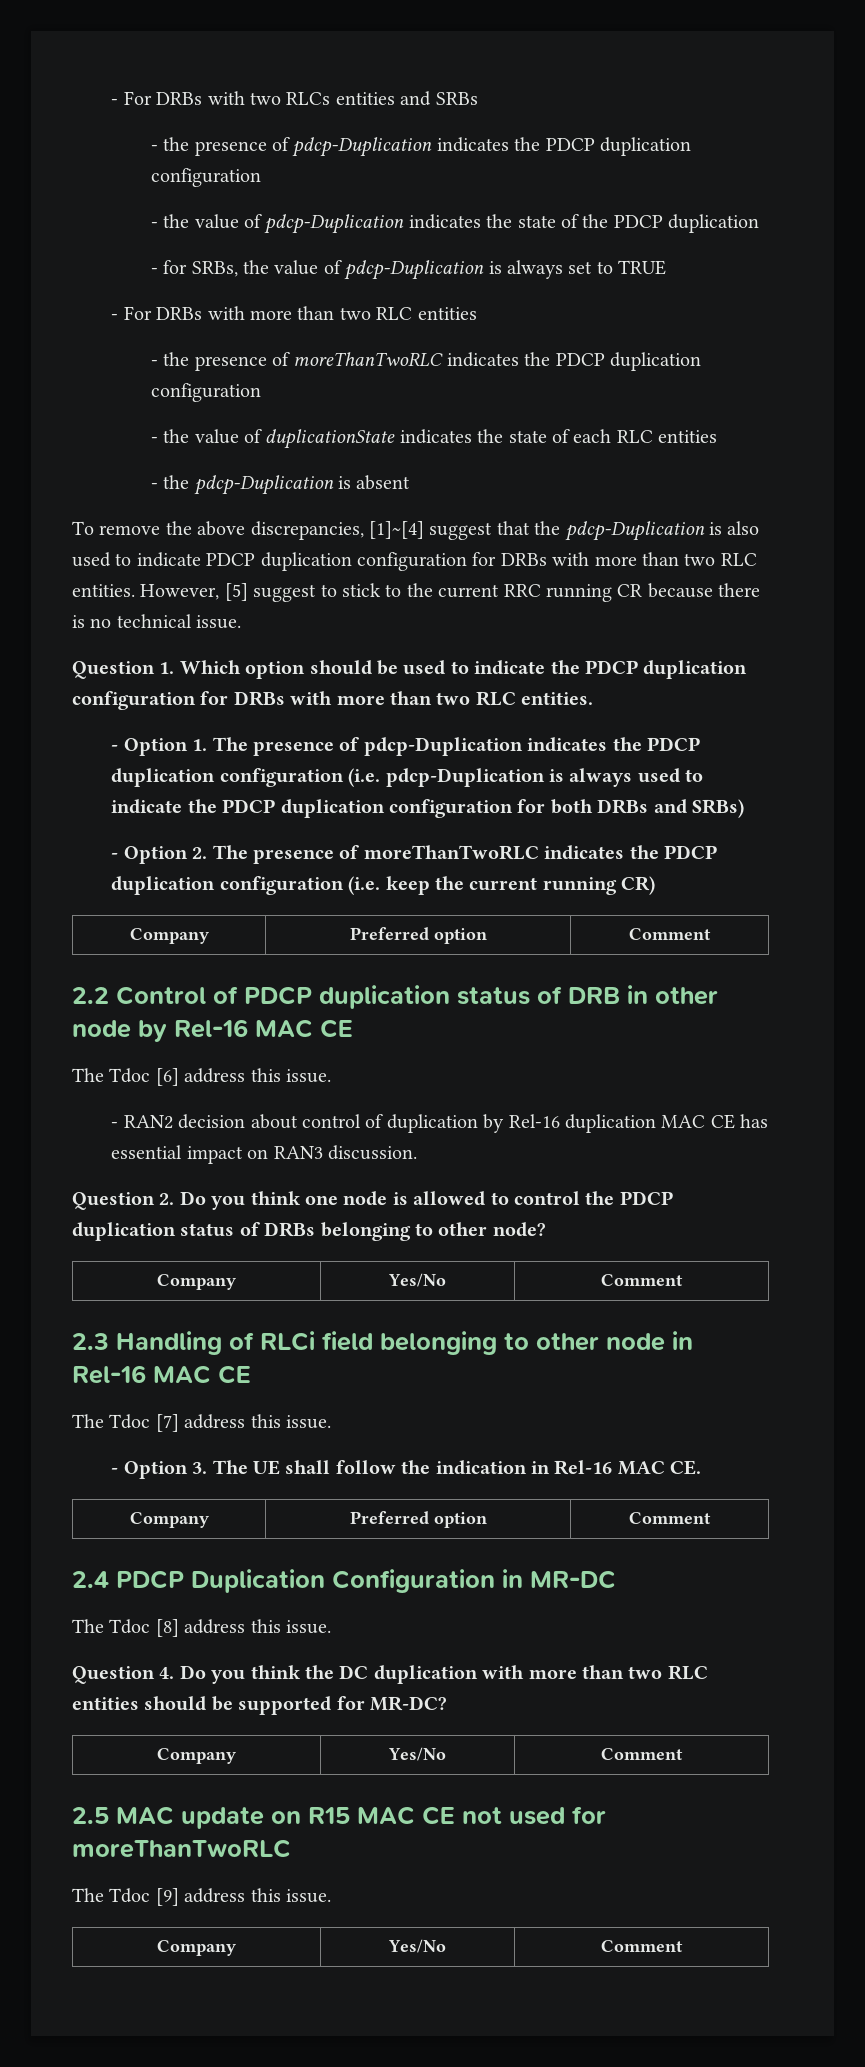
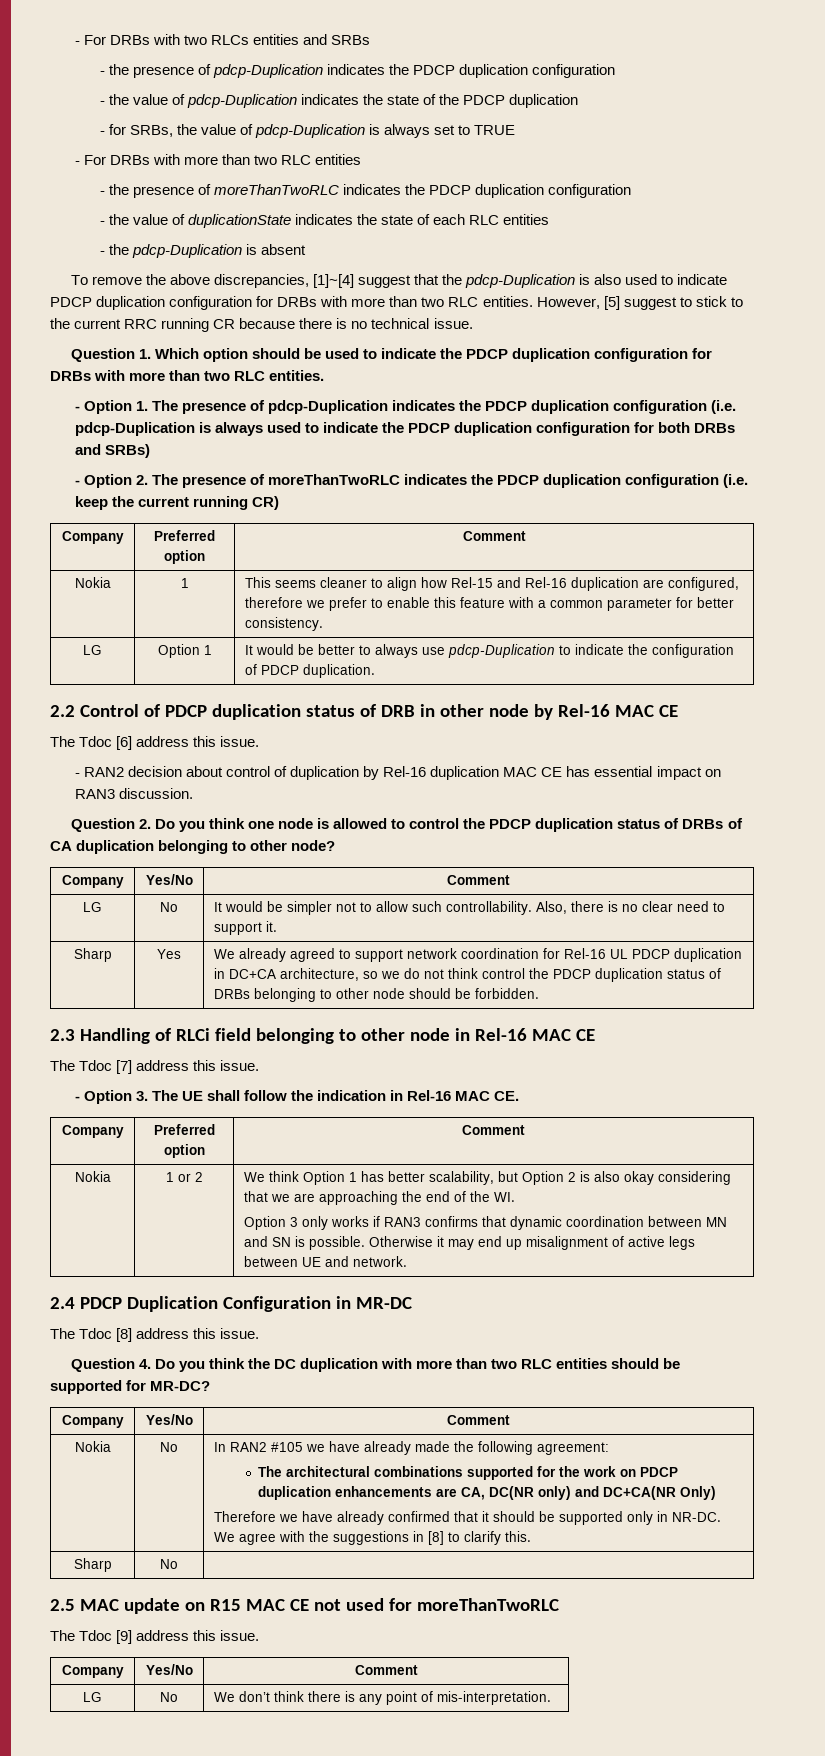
+ Nokia | 1 | This seems cleaner to align how Rel-15 and Rel-16 duplication are configured, therefore we prefer to enable this feature with a common parameter for better consistency.
+ LG | Option 1 | It would be better to always use pdcp-Duplication to indicate the configuration of PDCP duplication.
- Question 2. Do you think one node is allowed to control the PDCP duplication status of DRBs belonging to other node?
+ Question 2. Do you think one node is allowed to control the PDCP duplication status of DRBs of CA duplication belonging to other node?
+ LG | No | It would be simpler not to allow such controllability. Also, there is no clear need to support it.
+ Sharp | Yes | We already agreed to support network coordination for Rel-16 UL PDCP duplication in DC+CA architecture, so we do not think control the PDCP duplication status of DRBs belonging to other node should be forbidden.
+ Nokia | 1 or 2 | We think Option 1 has better scalability, but Option 2 is also okay considering that we are approaching the end of the WI.
+ Option 3 only works if RAN3 confirms that dynamic coordination between MN and SN is possible. Otherwise it may end up misalignment of active legs between UE and network.
+ Nokia | No | In RAN2 #105 we have already made the following agreement:
+ The architectural combinations supported for the work on PDCP duplication enhancements are CA, DC(NR only) and DC+CA(NR Only)
+ Therefore we have already confirmed that it should be supported only in NR-DC. We agree with the suggestions in [8] to clarify this.
+ Sharp | No |
+ LG | No | We don’t think there is any point of mis-interpretation.

